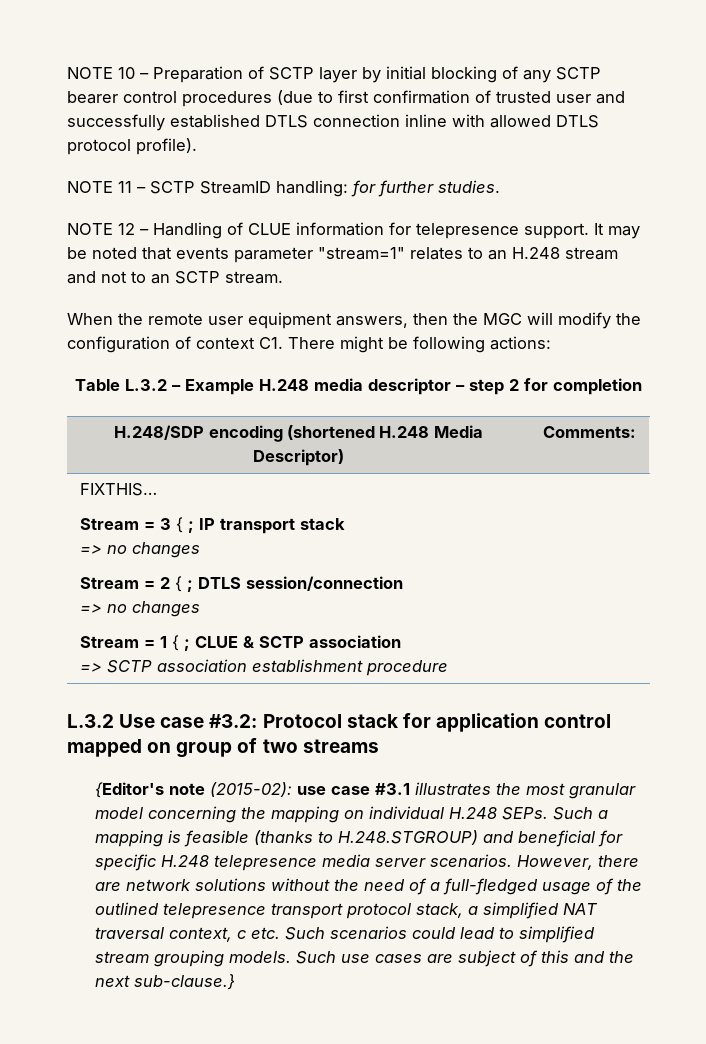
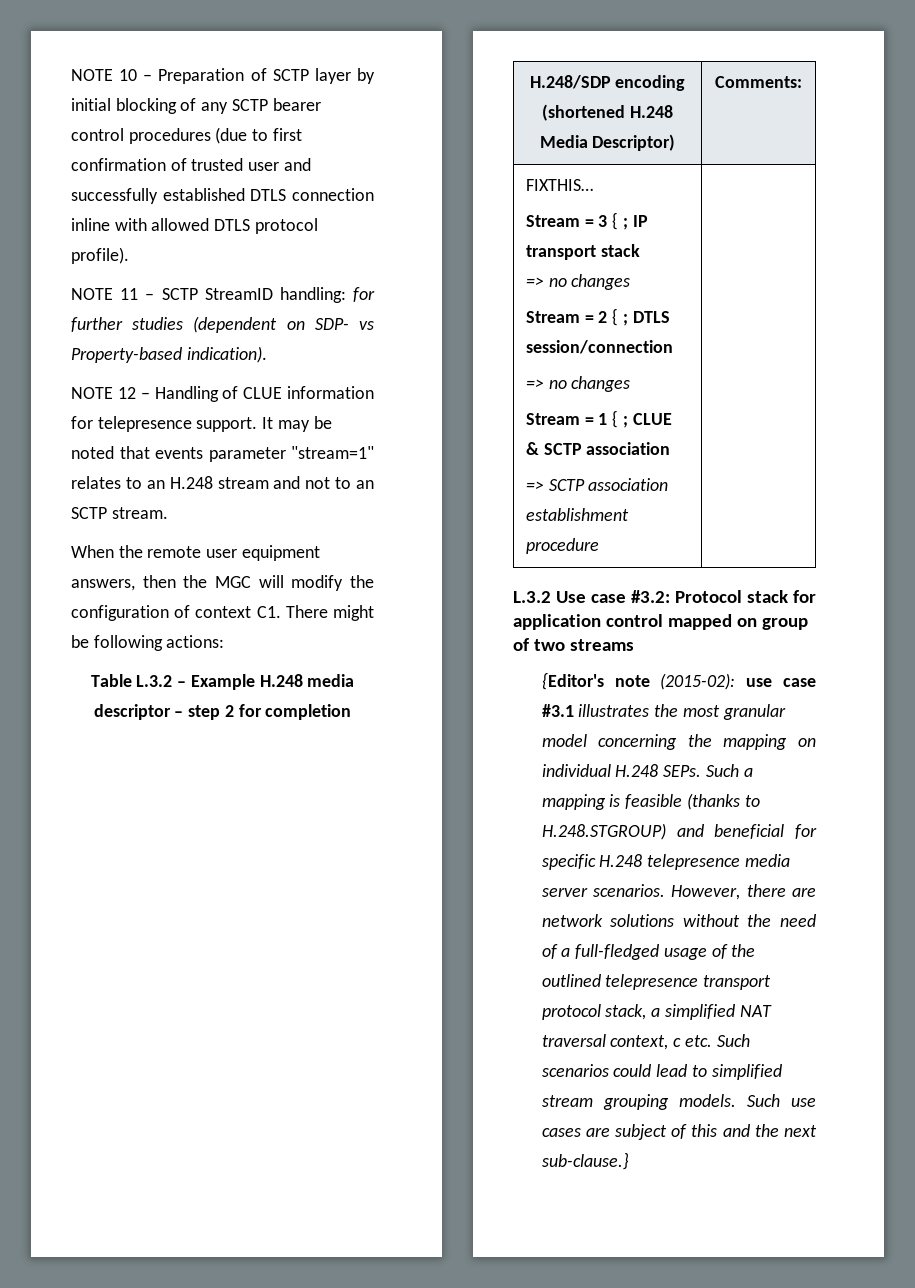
- NOTE 11 – SCTP StreamID handling: for further studies.
+ NOTE 11 – SCTP StreamID handling: for further studies (dependent on SDP- vs Property-based indication).

